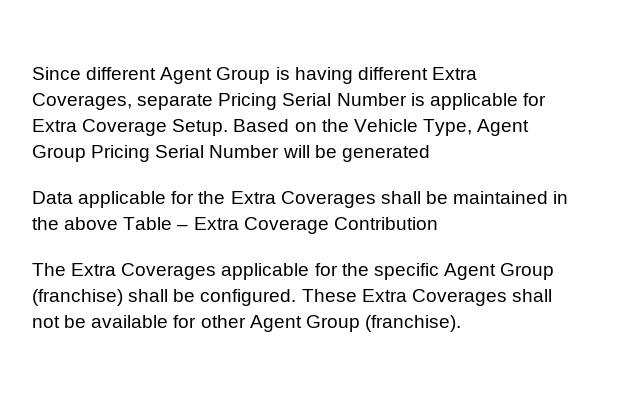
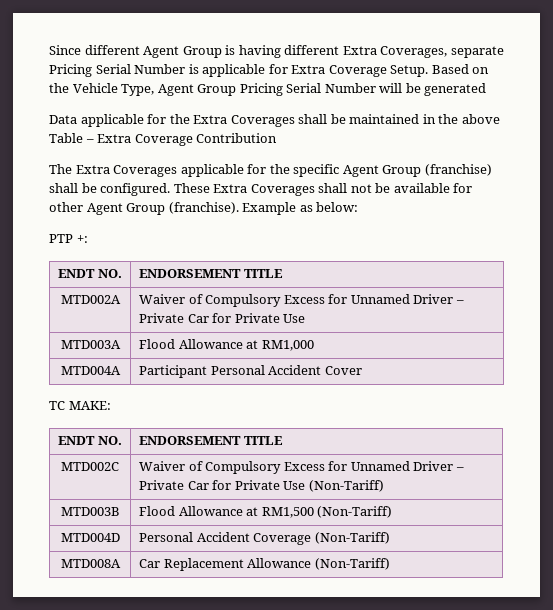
+ Example as below:
+ PTP +:
+ ENDT NO. | ENDORSEMENT TITLE
+ MTD002A | Waiver of Compulsory Excess for Unnamed Driver – Private Car for Private Use
+ MTD003A | Flood Allowance at RM1,000
+ MTD004A | Participant Personal Accident Cover
+ TC MAKE:
+ ENDT NO. | ENDORSEMENT TITLE
+ MTD002C | Waiver of Compulsory Excess for Unnamed Driver – Private Car for Private Use (Non-Tariff)
+ MTD003B | Flood Allowance at RM1,500 (Non-Tariff)
+ MTD004D | Personal Accident Coverage (Non-Tariff)
+ MTD008A | Car Replacement Allowance (Non-Tariff)

